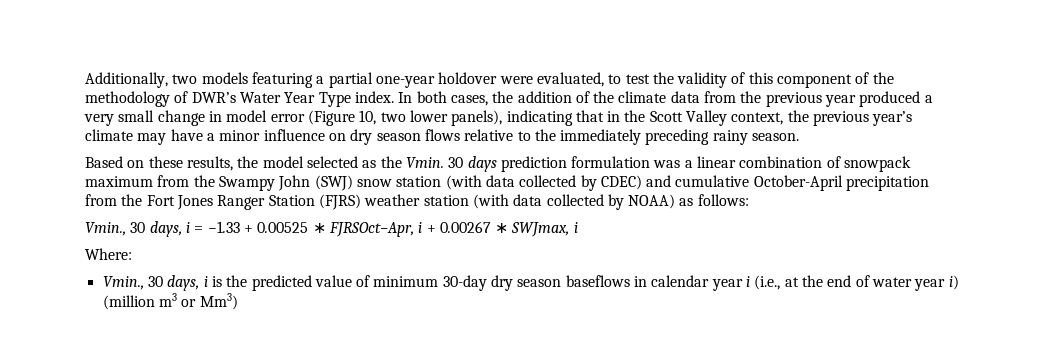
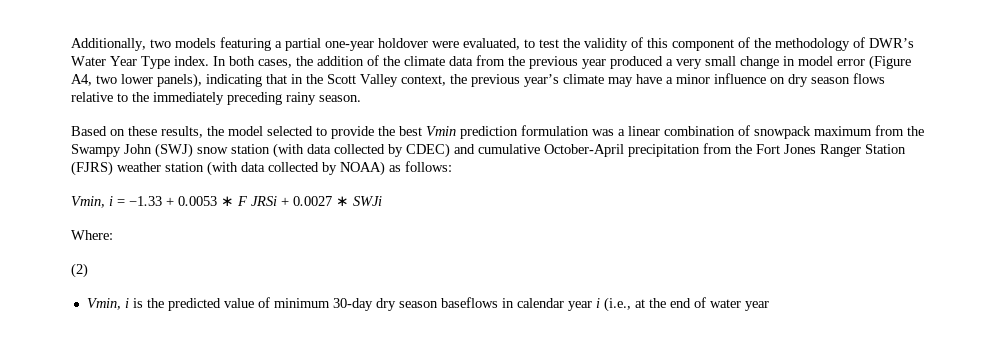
- In both cases, the addition of the climate data from the previous year produced a very small change in model error (Figure 10, two lower panels), indicating that in the Scott Valley context, the previous year’s climate may have a minor influence on dry season flows relative to the immediately preceding rainy season.
+ In both cases, the addition of the climate data from the previous year produced a very small change in model error (Figure A4, two lower panels), indicating that in the Scott Valley context, the previous year’s climate may have a minor influence on dry season flows relative to the immediately preceding rainy season.
- Based on these results, the model selected as the Vmin. 30 days prediction formulation was a linear combination of snowpack maximum from the Swampy John (SWJ) snow station (with data collected by CDEC) and cumulative October-April precipitation from the Fort Jones Ranger Station (FJRS) weather station (with data collected by NOAA) as follows:
+ Based on these results, the model selected to provide the best Vmin prediction formulation was a linear combination of snowpack maximum from the Swampy John (SWJ) snow station (with data collected by CDEC) and cumulative October-April precipitation from the Fort Jones Ranger Station (FJRS) weather station (with data collected by NOAA) as follows:
- Vmin., 30 days, i = −1.33 + 0.00525 ∗ FJRSOct−Apr, i + 0.00267 ∗ SWJmax, i
+ Vmin, i = −1.33 + 0.0053 ∗ F JRSi + 0.0027 ∗ SWJi
  Where:
- Vmin., 30 days, i is the predicted value of minimum 30-day dry season baseflows in calendar year i (i.e., at the end of water year i) (million m3 or Mm3)
+ (2)
+ Vmin, i is the predicted value of minimum 30-day dry season baseflows in calendar year i (i.e., at the end of water year

